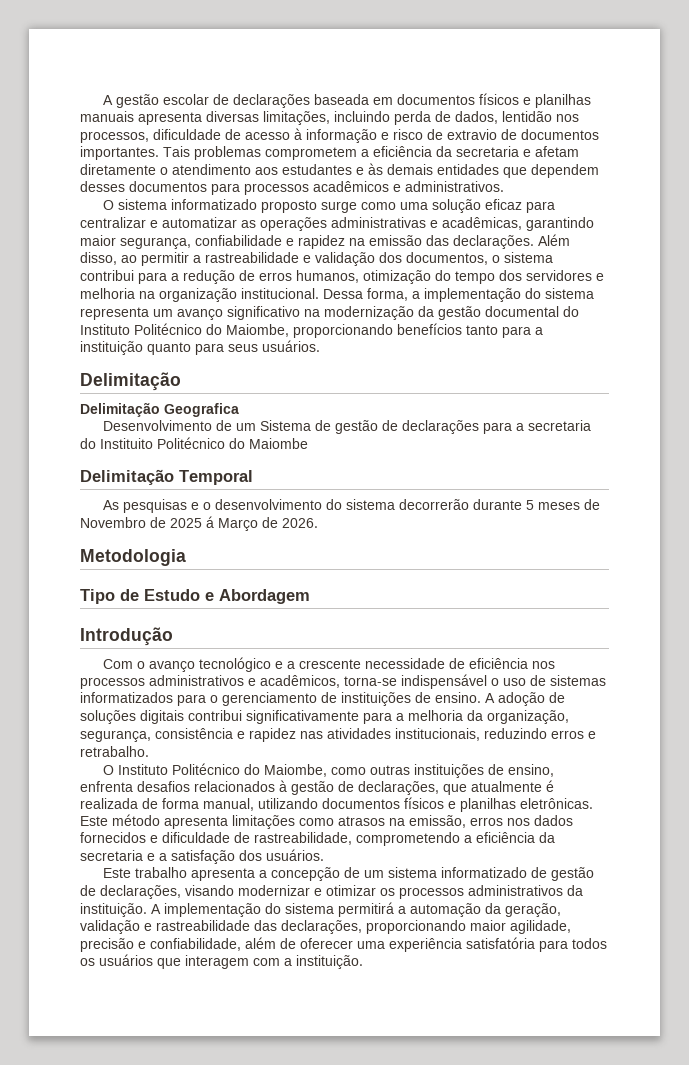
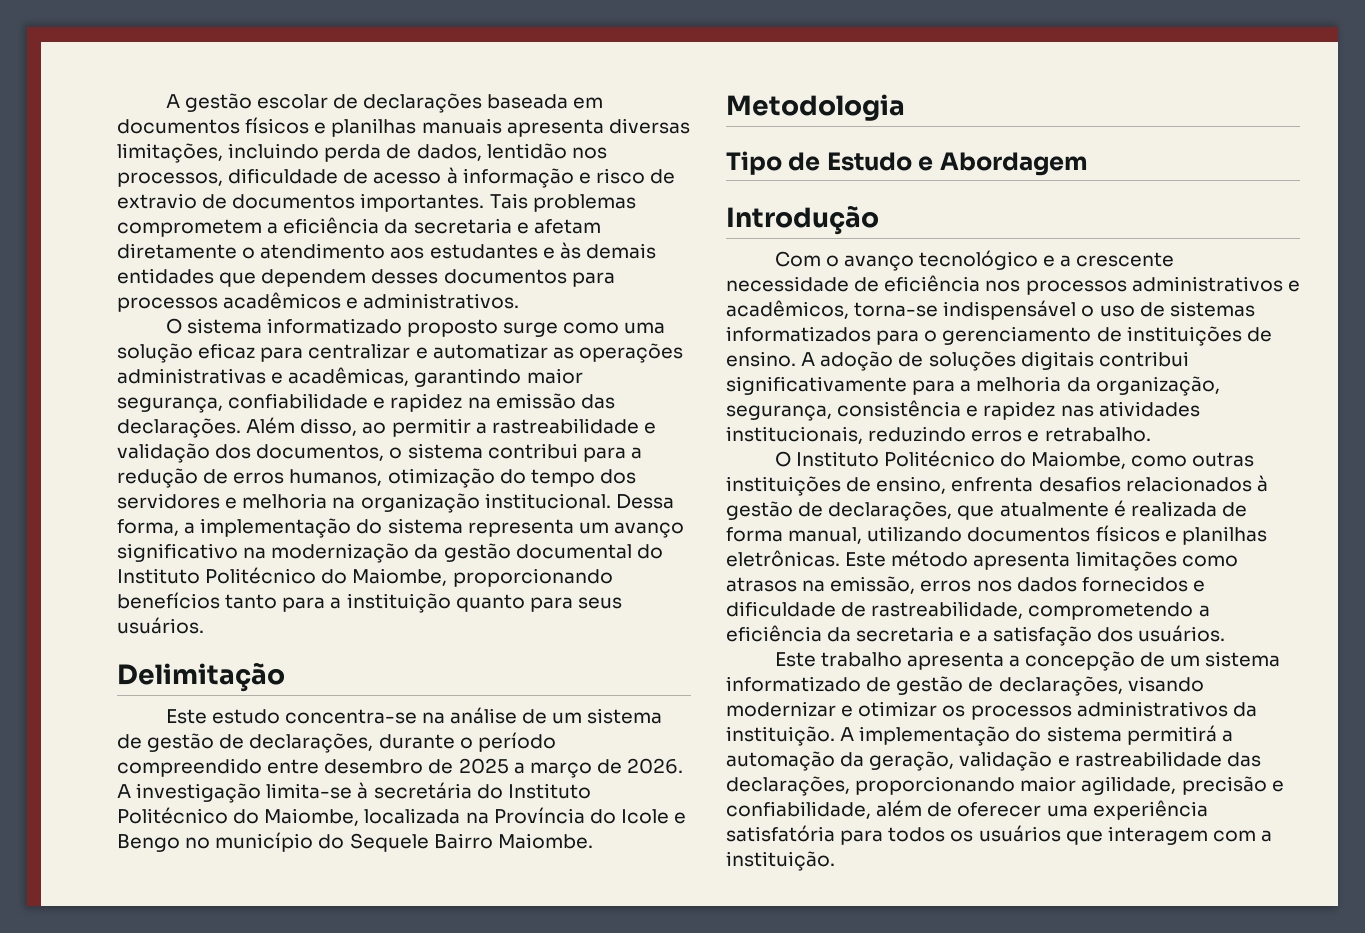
- Delimitação Geografica
- Desenvolvimento de um Sistema de gestão de declarações para a secretaria do Instituito Politécnico do Maiombe
- Delimitação Temporal
- As pesquisas e o desenvolvimento do sistema decorrerão durante 5 meses de Novembro de 2025 á Março de 2026.
+ Este estudo concentra-se na análise de um sistema de gestão de declarações, durante o período compreendido entre desembro de 2025 a março de 2026. A investigação limita-se à secretária do Instituto Politécnico do Maiombe, localizada na Província do Icole e Bengo no município do Sequele Bairro Maiombe.

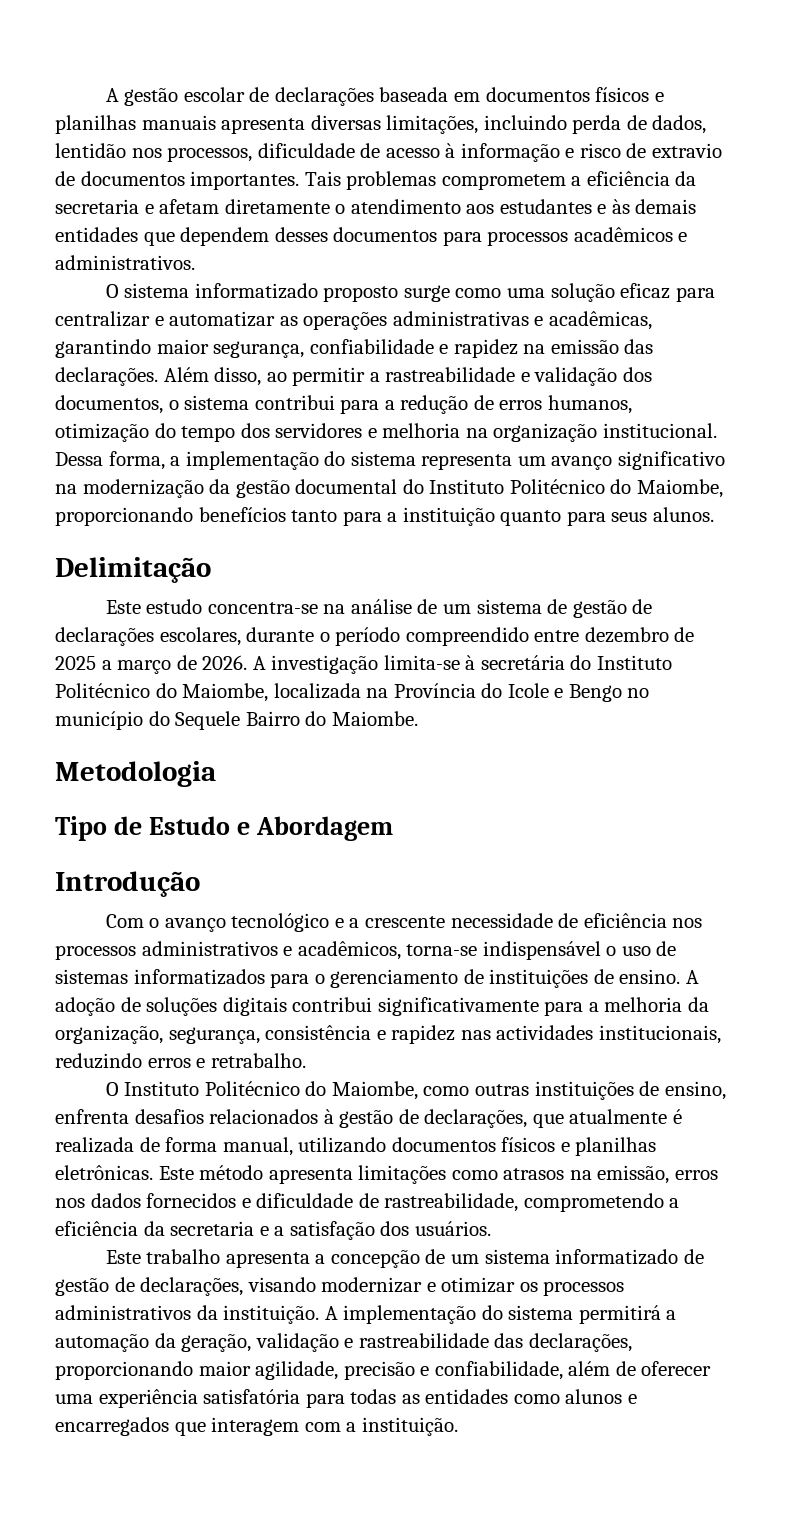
- Dessa forma, a implementação do sistema representa um avanço significativo na modernização da gestão documental do Instituto Politécnico do Maiombe, proporcionando benefícios tanto para a instituição quanto para seus usuários.
+ Dessa forma, a implementação do sistema representa um avanço significativo na modernização da gestão documental do Instituto Politécnico do Maiombe, proporcionando benefícios tanto para a instituição quanto para seus alunos.
- Este estudo concentra-se na análise de um sistema de gestão de declarações, durante o período compreendido entre desembro de 2025 a março de 2026.
+ Este estudo concentra-se na análise de um sistema de gestão de declarações escolares, durante o período compreendido entre dezembro de 2025 a março de 2026.
- A investigação limita-se à secretária do Instituto Politécnico do Maiombe, localizada na Província do Icole e Bengo no município do Sequele Bairro Maiombe.
+ A investigação limita-se à secretária do Instituto Politécnico do Maiombe, localizada na Província do Icole e Bengo no município do Sequele Bairro do Maiombe.
- A adoção de soluções digitais contribui significativamente para a melhoria da organização, segurança, consistência e rapidez nas atividades institucionais, reduzindo erros e retrabalho.
+ A adoção de soluções digitais contribui significativamente para a melhoria da organização, segurança, consistência e rapidez nas actividades institucionais, reduzindo erros e retrabalho.
- A implementação do sistema permitirá a automação da geração, validação e rastreabilidade das declarações, proporcionando maior agilidade, precisão e confiabilidade, além de oferecer uma experiência satisfatória para todos os usuários que interagem com a instituição.
+ A implementação do sistema permitirá a automação da geração, validação e rastreabilidade das declarações, proporcionando maior agilidade, precisão e confiabilidade, além de oferecer uma experiência satisfatória para todas as entidades como alunos e encarregados que interagem com a instituição.

